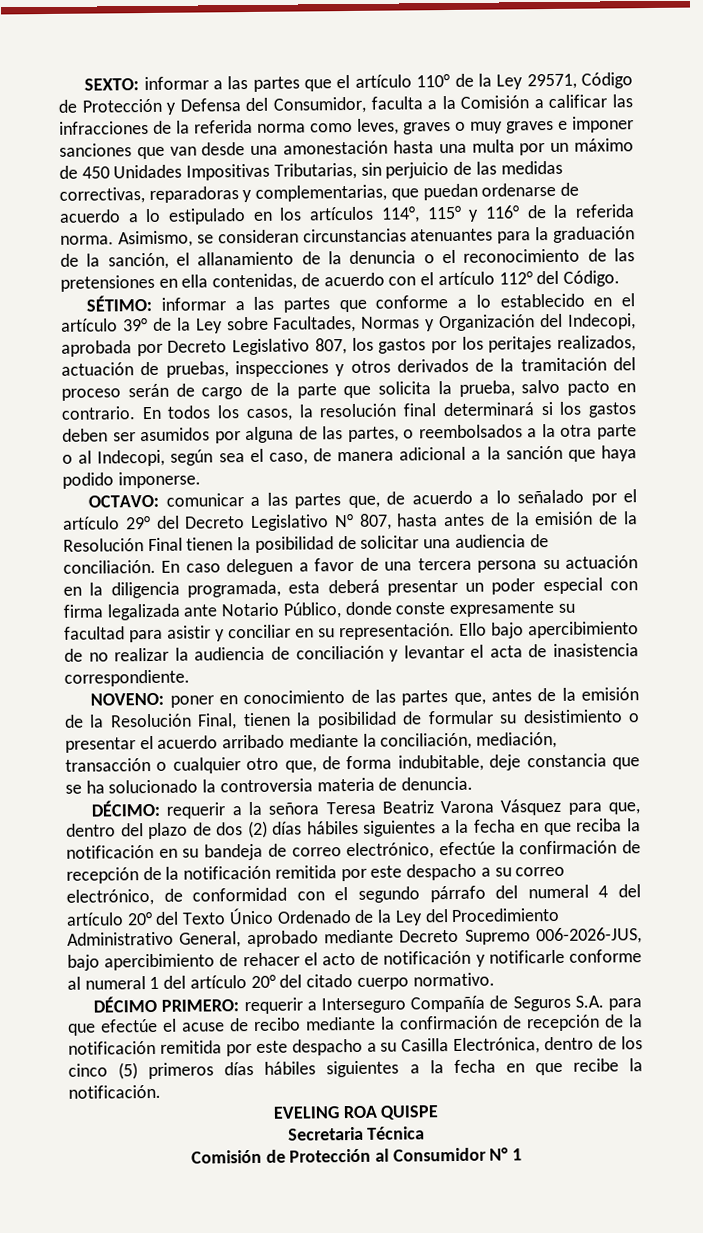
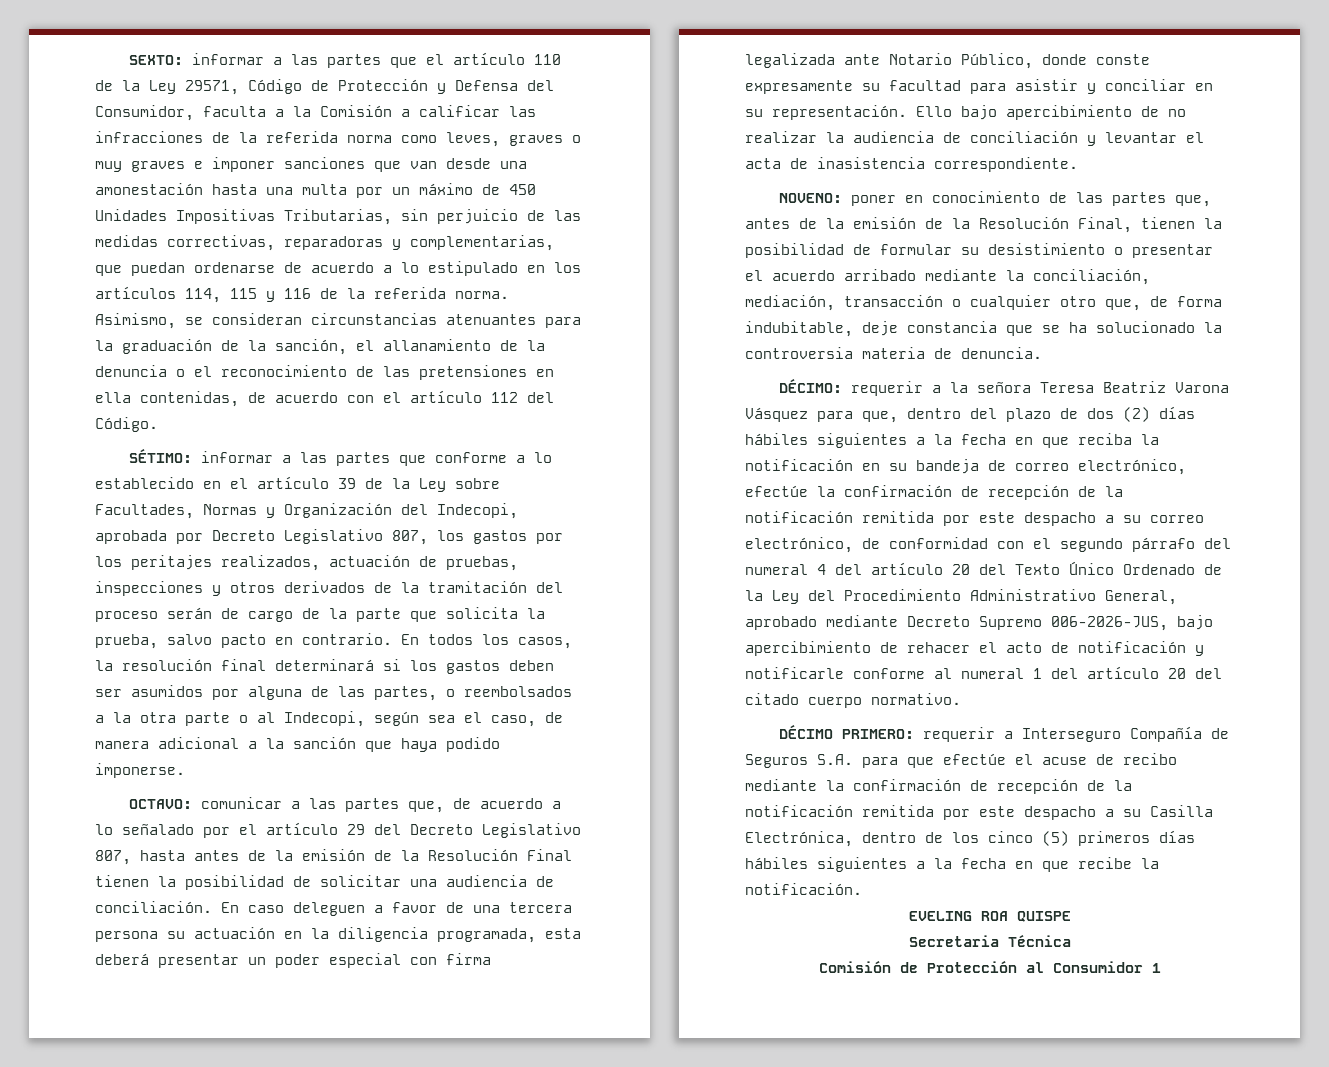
- informar a las partes que el artículo 110° de la Ley 29571, Código de Protección y Defensa del Consumidor, faculta a la Comisión a calificar las infracciones de la referida norma como leves, graves o muy graves e imponer sanciones que van desde una amonestación hasta una multa por un máximo de 450 Unidades Impositivas Tributarias, sin perjuicio de las medidas correctivas, reparadoras y complementarias, que puedan ordenarse de acuerdo a lo estipulado en los artículos 114°, 115° y 116° de la referida norma.
+ informar a las partes que el artículo 110 de la Ley 29571, Código de Protección y Defensa del Consumidor, faculta a la Comisión a calificar las infracciones de la referida norma como leves, graves o muy graves e imponer sanciones que van desde una amonestación hasta una multa por un máximo de 450 Unidades Impositivas Tributarias, sin perjuicio de las medidas correctivas, reparadoras y complementarias, que puedan ordenarse de acuerdo a lo estipulado en los artículos 114, 115 y 116 de la referida norma.
- Asimismo, se consideran circunstancias atenuantes para la graduación de la sanción, el allanamiento de la denuncia o el reconocimiento de las pretensiones en ella contenidas, de acuerdo con el artículo 112° del Código.
+ Asimismo, se consideran circunstancias atenuantes para la graduación de la sanción, el allanamiento de la denuncia o el reconocimiento de las pretensiones en ella contenidas, de acuerdo con el artículo 112 del Código.
- SÉTIMO: informar a las partes que conforme a lo establecido en el artículo 39° de la Ley sobre Facultades, Normas y Organización del Indecopi, aprobada por Decreto Legislativo 807, los gastos por los peritajes realizados, actuación de pruebas, inspecciones y otros derivados de la tramitación del proceso serán de cargo de la parte que solicita la prueba, salvo pacto en contrario.
+ SÉTIMO: informar a las partes que conforme a lo establecido en el artículo 39 de la Ley sobre Facultades, Normas y Organización del Indecopi, aprobada por Decreto Legislativo 807, los gastos por los peritajes realizados, actuación de pruebas, inspecciones y otros derivados de la tramitación del proceso serán de cargo de la parte que solicita la prueba, salvo pacto en contrario.
- OCTAVO: comunicar a las partes que, de acuerdo a lo señalado por el artículo 29° del Decreto Legislativo N° 807, hasta antes de la emisión de la Resolución Final tienen la posibilidad de solicitar una audiencia de conciliación.
+ OCTAVO: comunicar a las partes que, de acuerdo a lo señalado por el artículo 29 del Decreto Legislativo 807, hasta antes de la emisión de la Resolución Final tienen la posibilidad de solicitar una audiencia de conciliación.
- requerir a la señora Teresa Beatriz Varona Vásquez para que, dentro del plazo de dos (2) días hábiles siguientes a la fecha en que reciba la notificación en su bandeja de correo electrónico, efectúe la confirmación de recepción de la notificación remitida por este despacho a su correo electrónico, de conformidad con el segundo párrafo del numeral 4 del artículo 20° del Texto Único Ordenado de la Ley del Procedimiento Administrativo General, aprobado mediante Decreto Supremo 006-2026-JUS, bajo apercibimiento de rehacer el acto de notificación y notificarle conforme al numeral 1 del artículo 20° del citado cuerpo normativo.
+ requerir a la señora Teresa Beatriz Varona Vásquez para que, dentro del plazo de dos (2) días hábiles siguientes a la fecha en que reciba la notificación en su bandeja de correo electrónico, efectúe la confirmación de recepción de la notificación remitida por este despacho a su correo electrónico, de conformidad con el segundo párrafo del numeral 4 del artículo 20 del Texto Único Ordenado de la Ley del Procedimiento Administrativo General, aprobado mediante Decreto Supremo 006-2026-JUS, bajo apercibimiento de rehacer el acto de notificación y notificarle conforme al numeral 1 del artículo 20 del citado cuerpo normativo.
- Comisión de Protección al Consumidor N° 1
+ Comisión de Protección al Consumidor 1

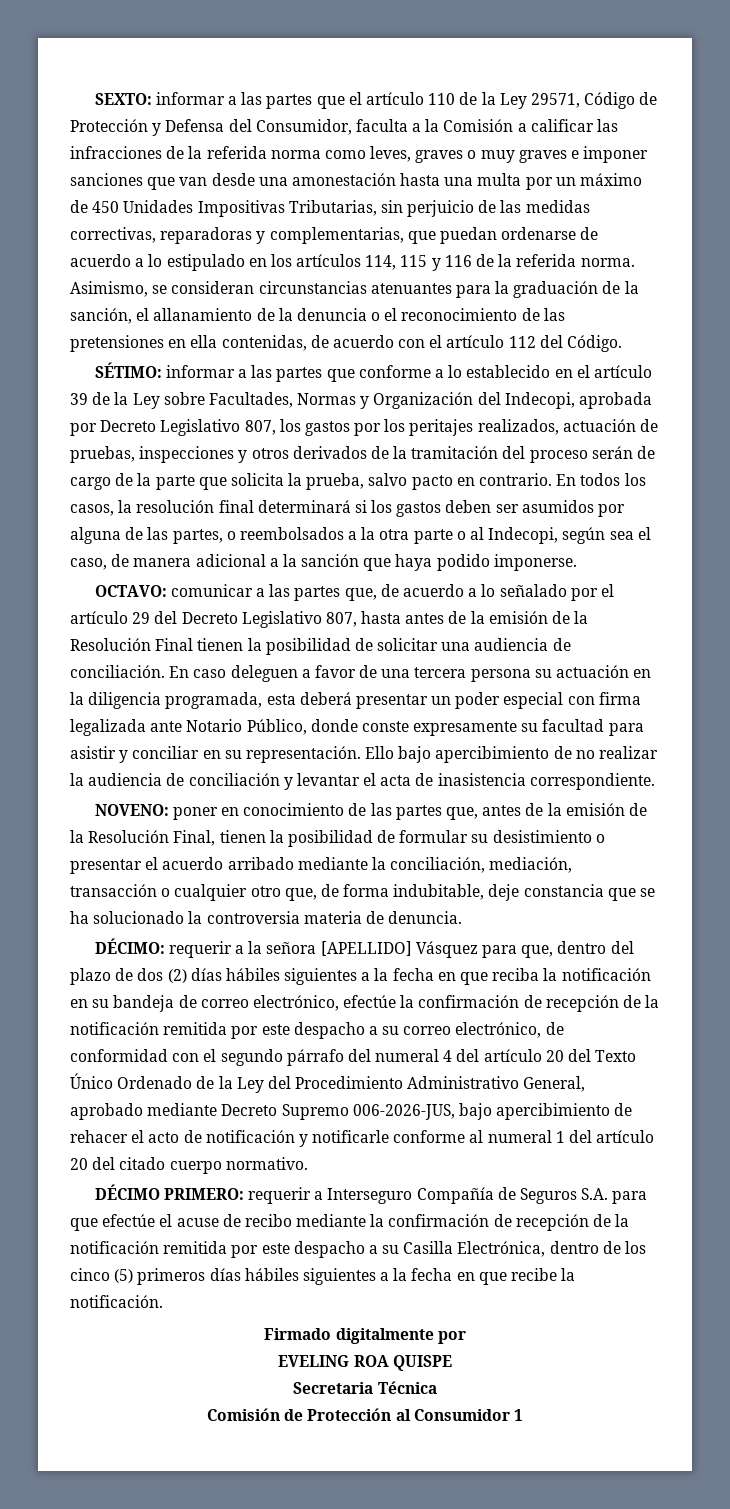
- requerir a la señora Teresa Beatriz Varona Vásquez para que, dentro del plazo de dos (2) días hábiles siguientes a la fecha en que reciba la notificación en su bandeja de correo electrónico, efectúe la confirmación de recepción de la notificación remitida por este despacho a su correo electrónico, de conformidad con el segundo párrafo del numeral 4 del artículo 20 del Texto Único Ordenado de la Ley del Procedimiento Administrativo General, aprobado mediante Decreto Supremo 006-2026-JUS, bajo apercibimiento de rehacer el acto de notificación y notificarle conforme al numeral 1 del artículo 20 del citado cuerpo normativo.
+ requerir a la señora [APELLIDO] Vásquez para que, dentro del plazo de dos (2) días hábiles siguientes a la fecha en que reciba la notificación en su bandeja de correo electrónico, efectúe la confirmación de recepción de la notificación remitida por este despacho a su correo electrónico, de conformidad con el segundo párrafo del numeral 4 del artículo 20 del Texto Único Ordenado de la Ley del Procedimiento Administrativo General, aprobado mediante Decreto Supremo 006-2026-JUS, bajo apercibimiento de rehacer el acto de notificación y notificarle conforme al numeral 1 del artículo 20 del citado cuerpo normativo.
+ Firmado digitalmente por

